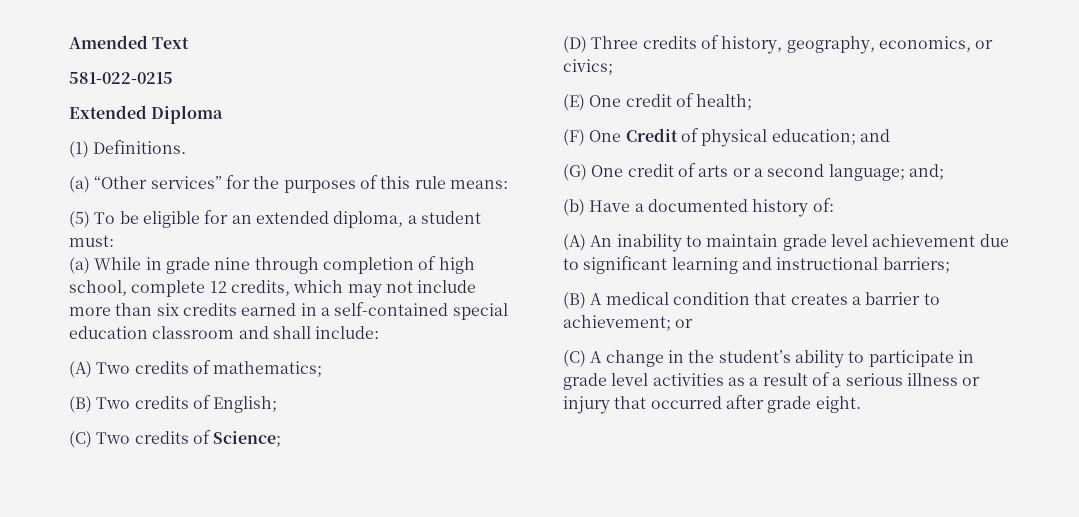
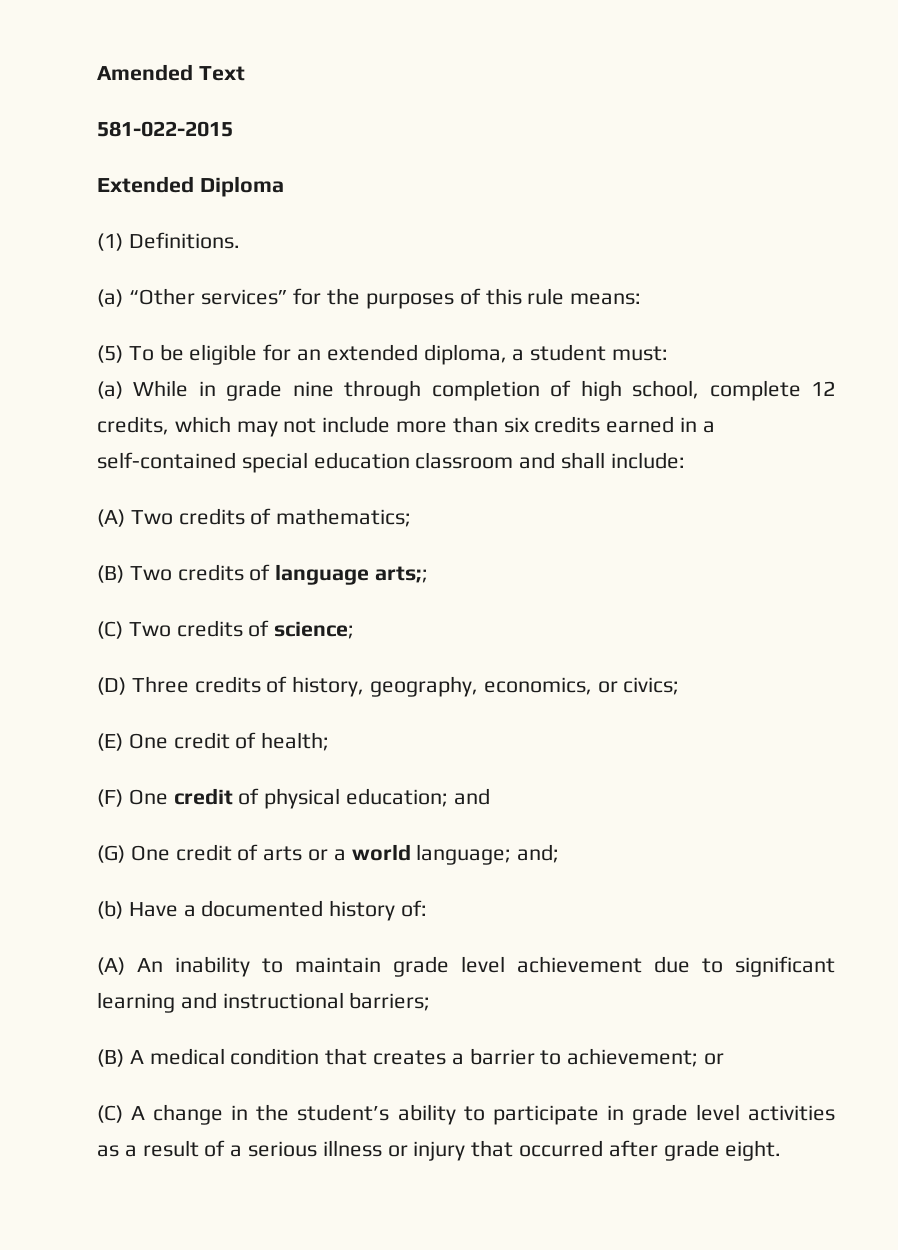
- 581-022-0215
+ 581-022-2015
- (B) Two credits of English;
+ (B) Two credits of language arts;;
- (C) Two credits of Science;
+ (C) Two credits of science;
- (F) One Credit of physical education; and
+ (F) One credit of physical education; and
- (G) One credit of arts or a second language; and;
+ (G) One credit of arts or a world language; and;

